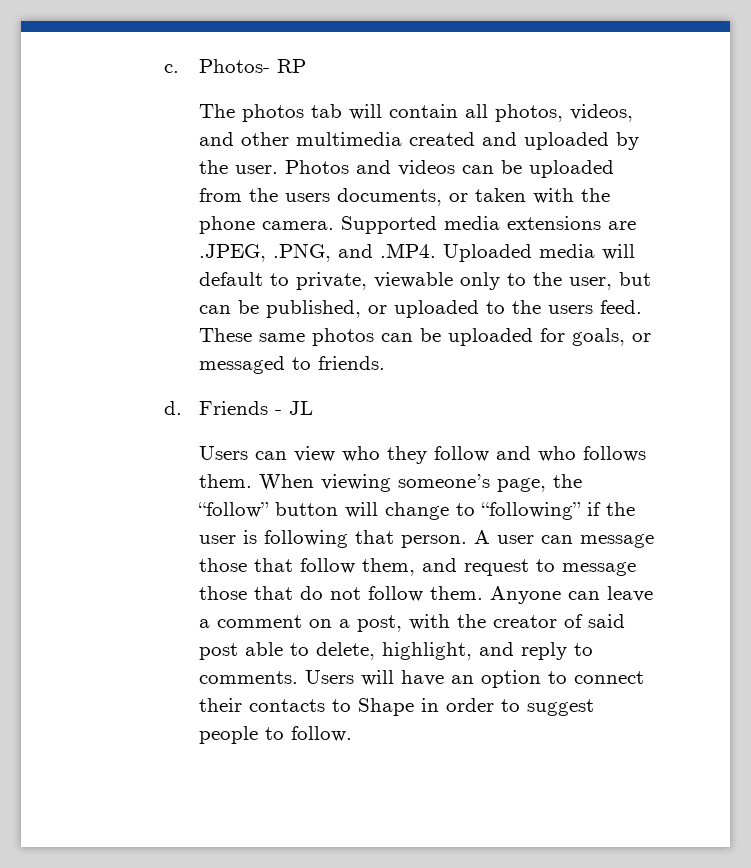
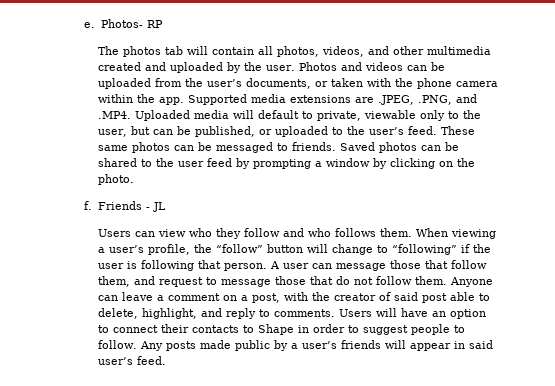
- c.
+ e.
- Photos and videos can be uploaded from the users documents, or taken with the phone camera.
+ Photos and videos can be uploaded from the user’s documents, or taken with the phone camera within the app.
- Supported media extensions are .JPEG, .PNG, and .MP4. Uploaded media will default to private, viewable only to the user, but can be published, or uploaded to the users feed.
+ Supported media extensions are .JPEG, .PNG, and .MP4. Uploaded media will default to private, viewable only to the user, but can be published, or uploaded to the user’s feed.
- These same photos can be uploaded for goals, or messaged to friends.
- d.
+ These same photos can be messaged to friends. Saved photos can be shared to the user feed by prompting a window by clicking on the photo.
+ f.
- When viewing someone’s page, the “follow” button will change to “following” if the user is following that person.
+ When viewing a user’s profile, the “follow” button will change to “following” if the user is following that person.
+ Any posts made public by a user’s friends will appear in said user’s feed.

